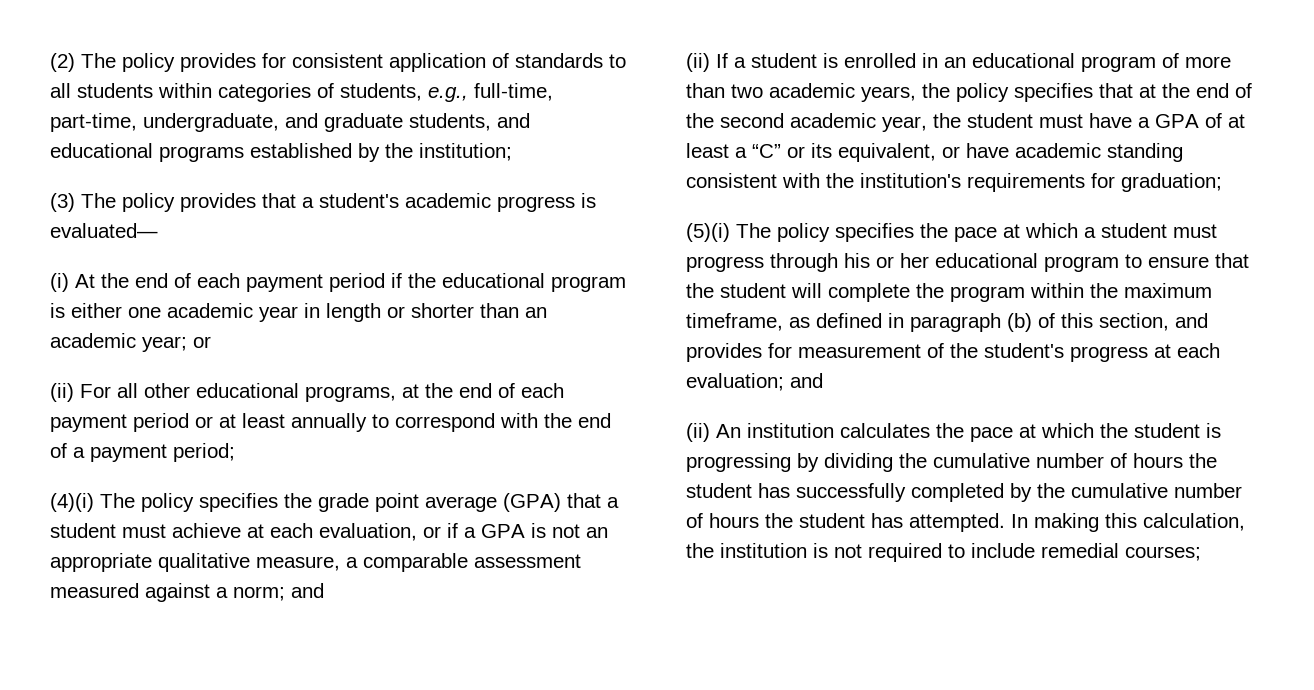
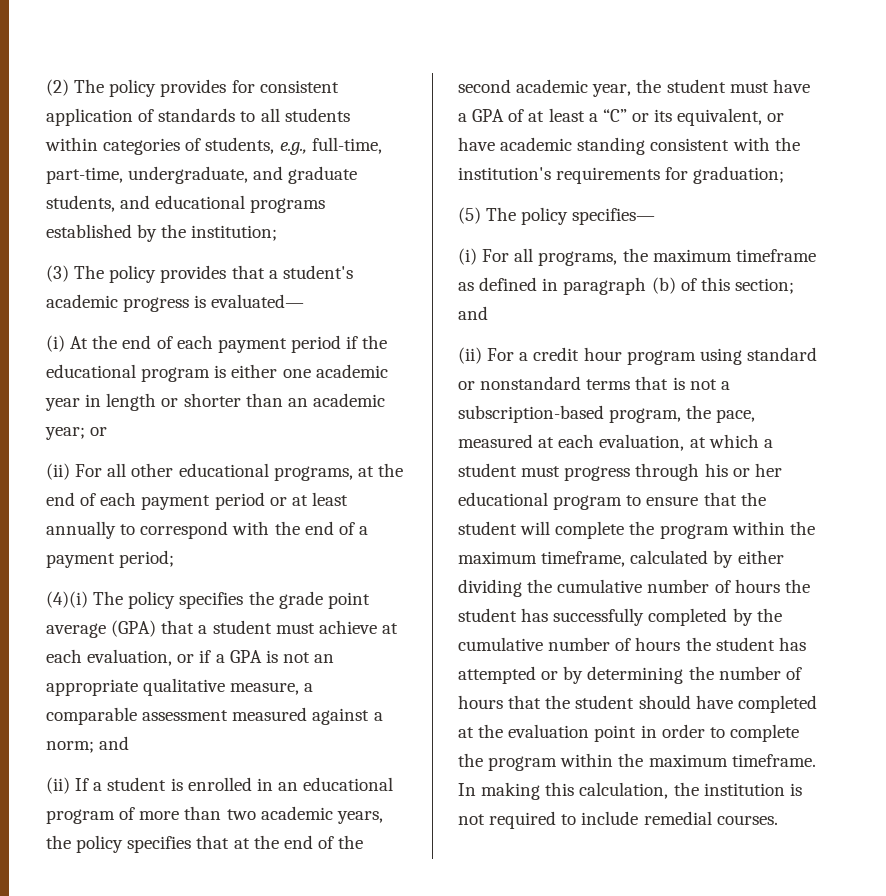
- (5)(i) The policy specifies the pace at which a student must progress through his or her educational program to ensure that the student will complete the program within the maximum timeframe, as defined in paragraph (b) of this section, and provides for measurement of the student's progress at each evaluation; and
- (ii) An institution calculates the pace at which the student is progressing by dividing the cumulative number of hours the student has successfully completed by the cumulative number of hours the student has attempted.
+ (5) The policy specifies—
+ (i) For all programs, the maximum timeframe as defined in paragraph (b) of this section; and
+ (ii) For a credit hour program using standard or nonstandard terms that is not a subscription-based program, the pace, measured at each evaluation, at which a student must progress through his or her educational program to ensure that the student will complete the program within the maximum timeframe, calculated by either dividing the cumulative number of hours the student has successfully completed by the cumulative number of hours the student has attempted or by determining the number of hours that the student should have completed at the evaluation point in order to complete the program within the maximum timeframe.
- In making this calculation, the institution is not required to include remedial courses;
+ In making this calculation, the institution is not required to include remedial courses.

